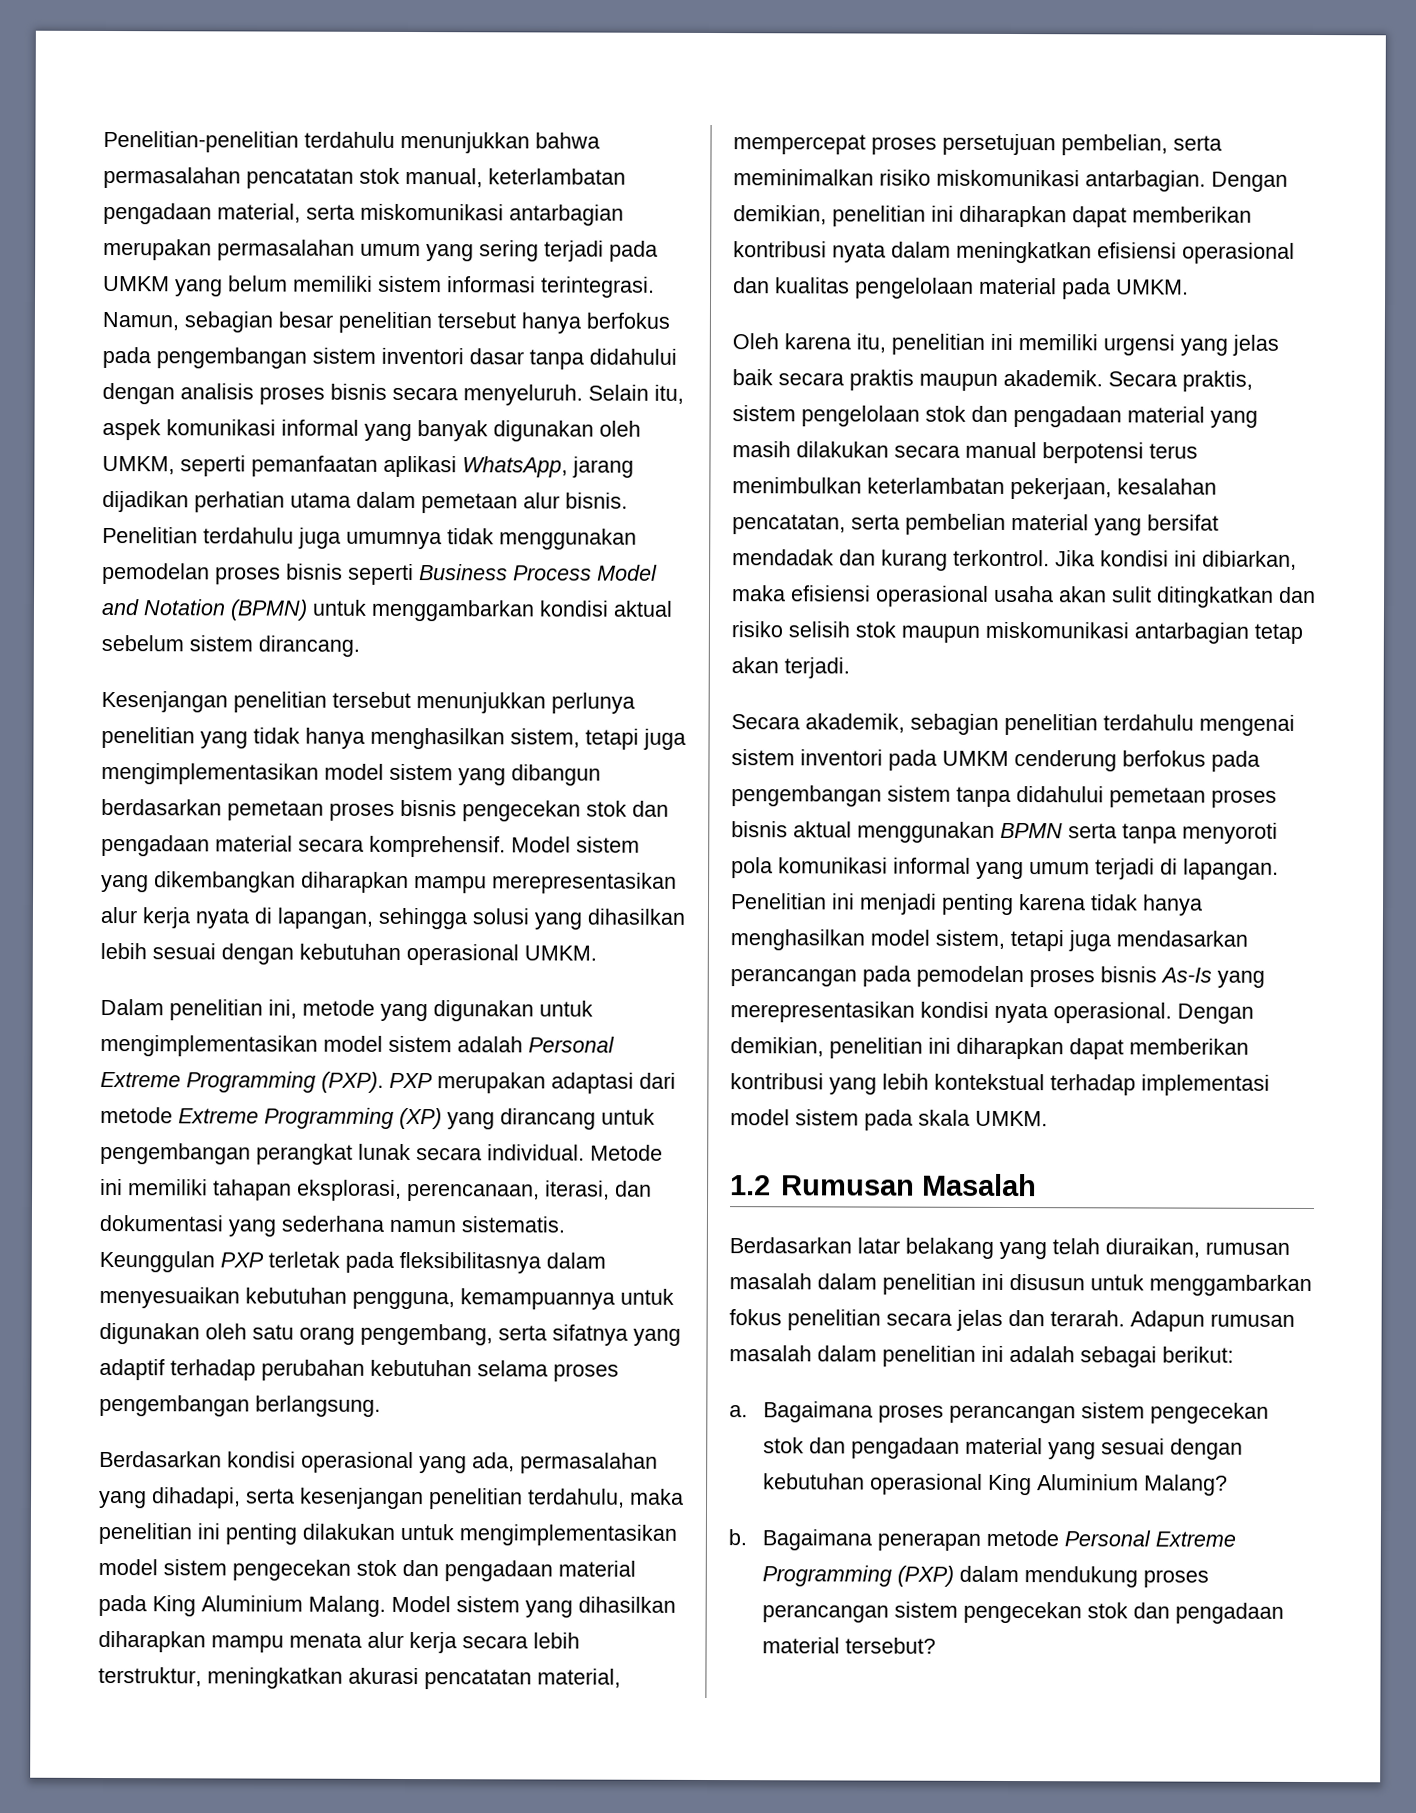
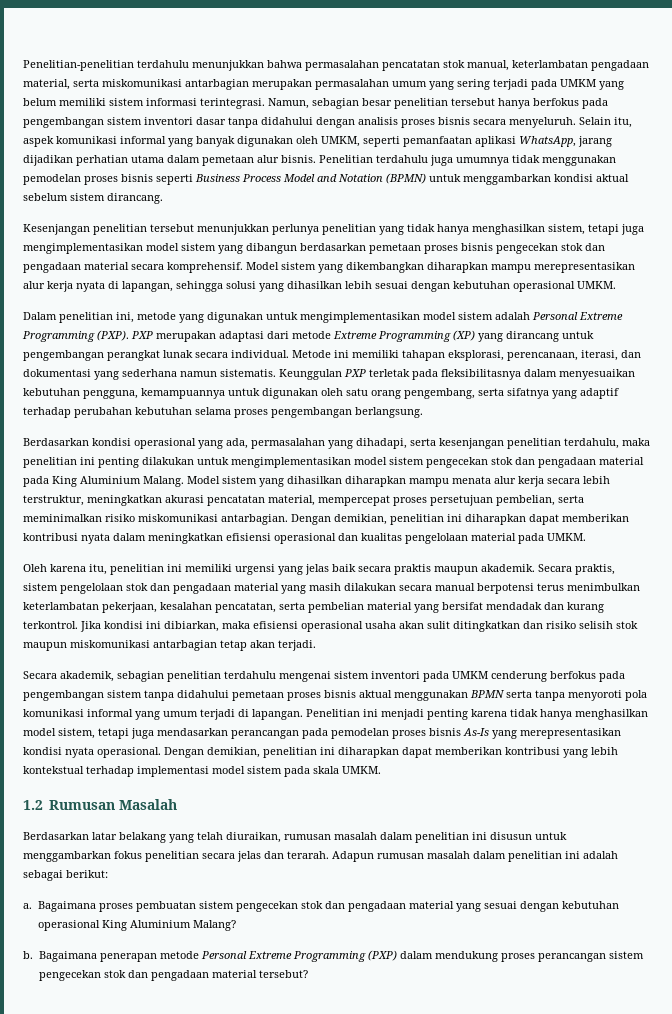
- Bagaimana proses perancangan sistem pengecekan stok dan pengadaan material yang sesuai dengan kebutuhan operasional King Aluminium Malang?
+ Bagaimana proses pembuatan sistem pengecekan stok dan pengadaan material yang sesuai dengan kebutuhan operasional King Aluminium Malang?

